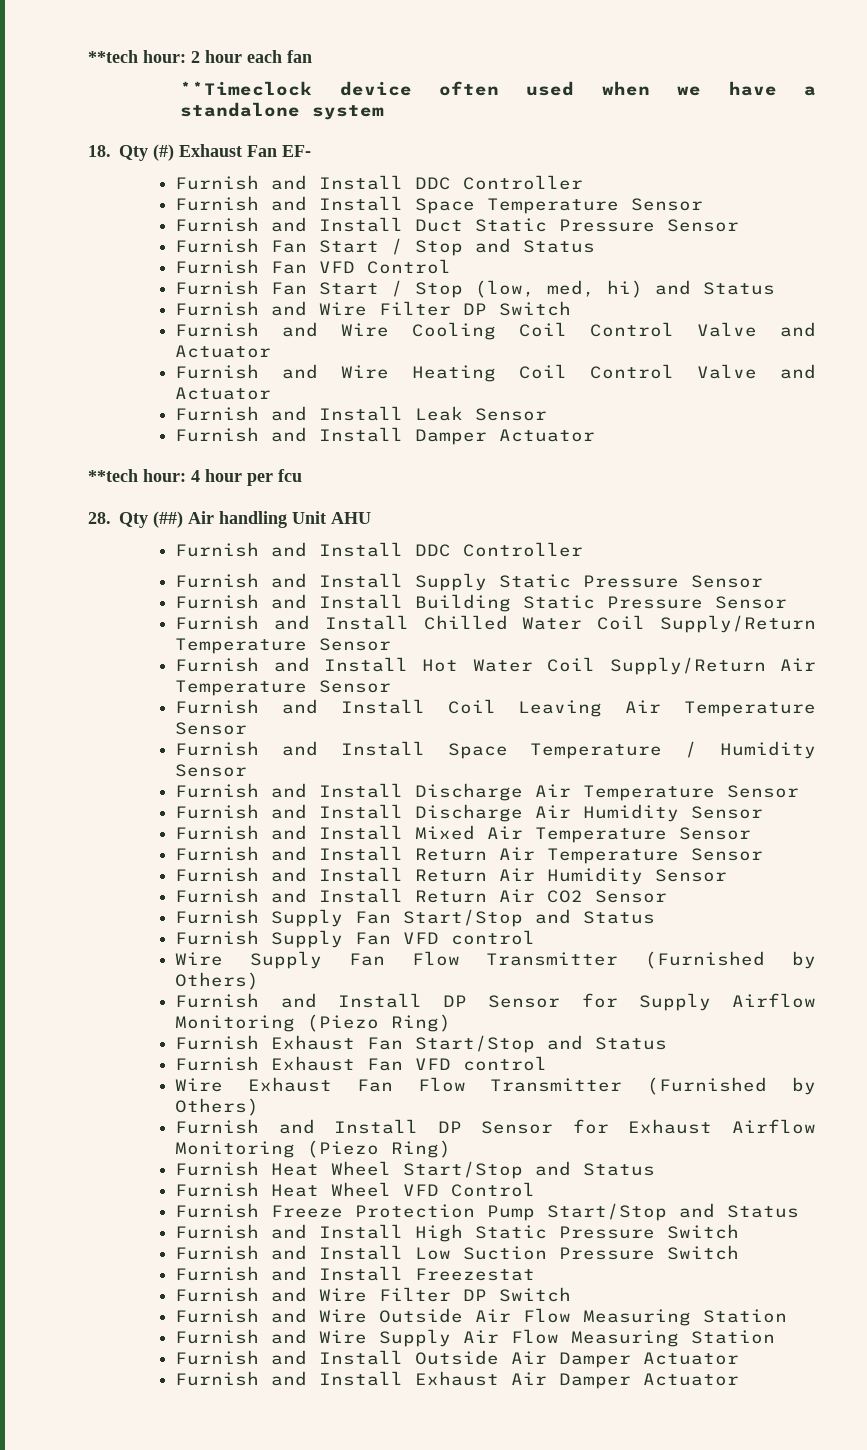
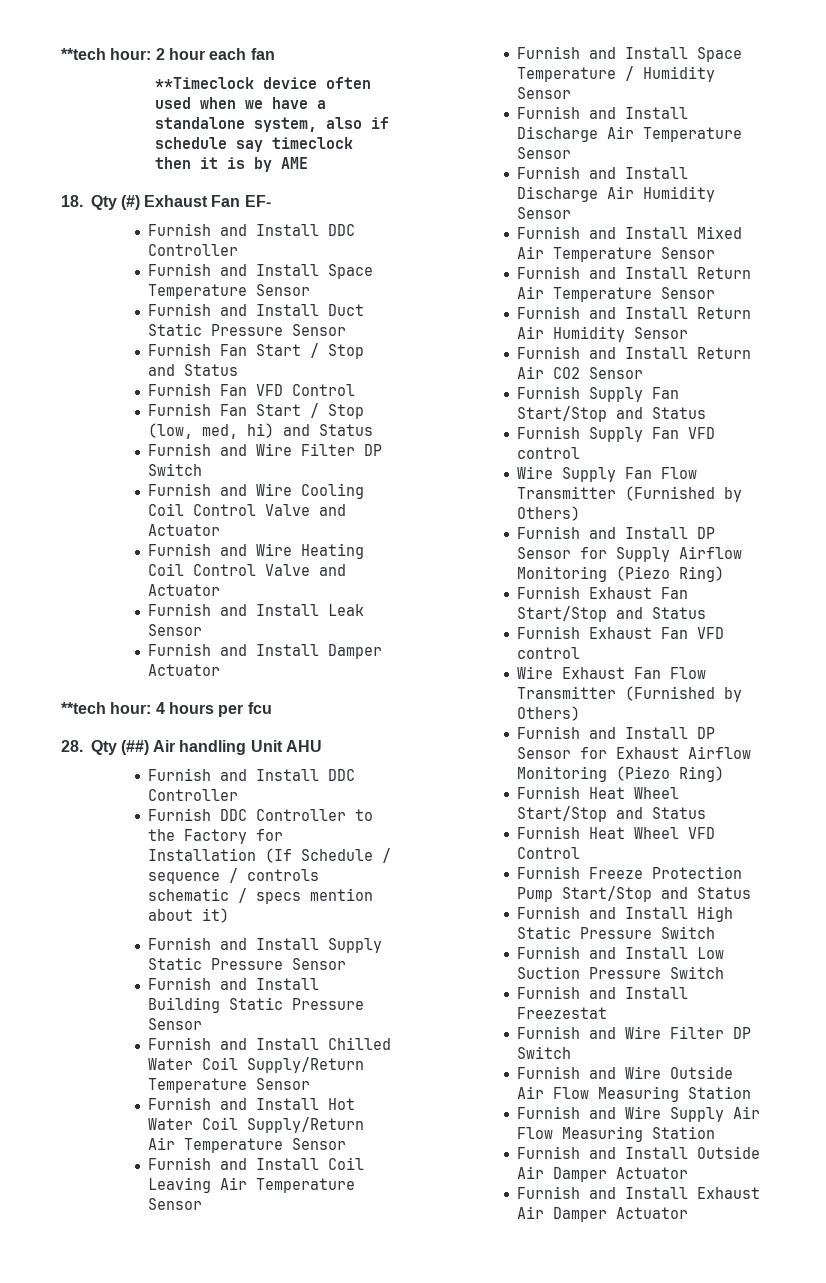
- **Timeclock device often used when we have a standalone system
+ **Timeclock device often used when we have a standalone system, also if schedule say timeclock then it is by AME
- **tech hour: 4 hour per fcu
+ **tech hour: 4 hours per fcu
+ Furnish DDC Controller to the Factory for Installation (If Schedule / sequence / controls schematic / specs mention about it)

